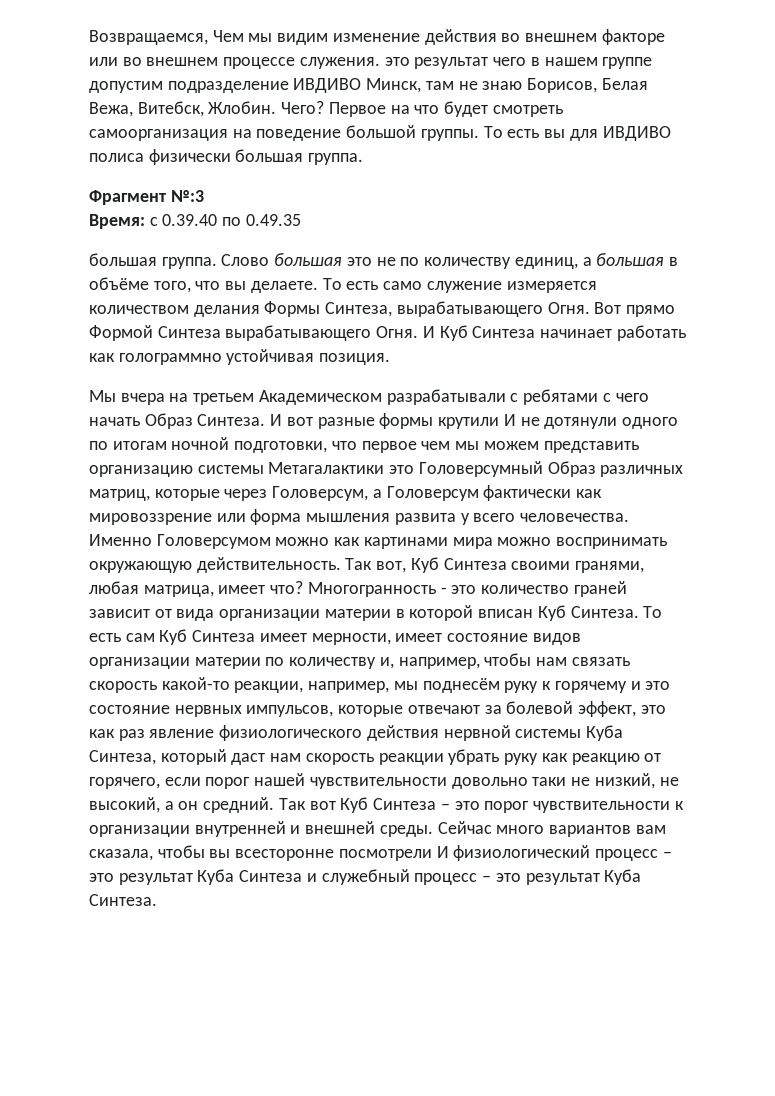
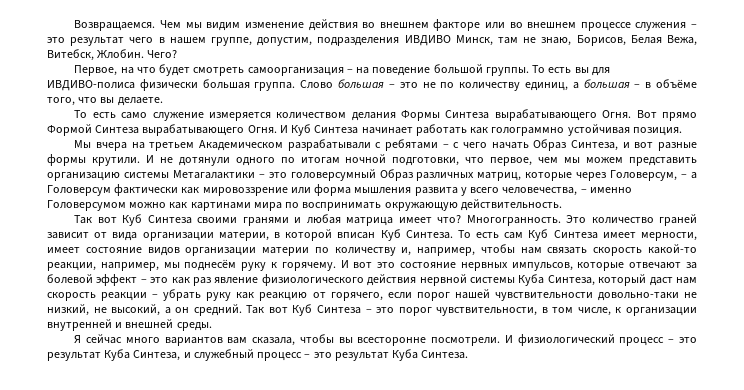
- Возвращаемся, Чем мы видим изменение действия во внешнем факторе или во внешнем процессе служения. это результат чего в нашем группе допустим подразделение ИВДИВО Минск, там не знаю Борисов, Белая Вежа, Витебск, Жлобин.
+ Возвращаемся. Чем мы видим изменение действия во внешнем факторе или во внешнем процессе служения – это результат чего в нашем группе, допустим, подразделения ИВДИВО Минск, там не знаю, Борисов, Белая Вежа, Витебск, Жлобин.
- Чего? Первое на что будет смотреть самоорганизация на поведение большой группы.
+ Чего?
+ Первое, на что будет смотреть самоорганизация – на поведение большой группы.
- То есть вы для ИВДИВО полиса физически большая группа.
- Фрагмент №:3
- Время: с 0.39.40 по 0.49.35
- большая группа.
+ То есть вы для ИВДИВО-полиса физически большая группа.
- Слово большая это не по количеству единиц, а большая в объёме того, что вы делаете. То есть само служение измеряется количеством делания Формы Синтеза, вырабатывающего Огня.
+ Слово большая – это не по количеству единиц, а большая – в объёме того, что вы делаете.
+ То есть само служение измеряется количеством делания Формы Синтеза вырабатывающего Огня.
- Мы вчера на третьем Академическом разрабатывали с ребятами с чего начать Образ Синтеза. И вот разные формы крутили И не дотянули одного по итогам ночной подготовки, что первое чем мы можем представить организацию системы Метагалактики это Головерсумный Образ различных матриц, которые через Головерсум, а Головерсум фактически как мировоззрение или форма мышления развита у всего человечества. Именно Головерсумом можно как картинами мира можно воспринимать окружающую действительность. Так вот, Куб Синтеза своими гранями, любая матрица, имеет что? Многогранность - это количество граней зависит от вида организации материи в которой вписан Куб Синтеза.
+ Мы вчера на третьем Академическом разрабатывали с ребятами – с чего начать Образ Синтеза, и вот разные формы крутили. И не дотянули одного по итогам ночной подготовки, что первое, чем мы можем представить организацию системы Метагалактики – это головерсумный Образ различных матриц, которые через Головерсум, – а Головерсум фактически как мировоззрение или форма мышления развита у всего человечества, – именно Головерсумом можно как картинами мира по воспринимать окружающую действительность.
+ Так вот Куб Синтеза своими гранями и любая матрица имеет что? Многогранность. Это количество граней зависит от вида организации материи, в которой вписан Куб Синтеза.
- То есть сам Куб Синтеза имеет мерности, имеет состояние видов организации материи по количеству и, например, чтобы нам связать скорость какой-то реакции, например, мы поднесём руку к горячему и это состояние нервных импульсов, которые отвечают за болевой эффект, это как раз явление физиологического действия нервной системы Куба Синтеза, который даст нам скорость реакции убрать руку как реакцию от горячего, если порог нашей чувствительности довольно таки не низкий, не высокий, а он средний.
+ То есть сам Куб Синтеза имеет мерности, имеет состояние видов организации материи по количеству и, например, чтобы нам связать скорость какой-то реакции, например, мы поднесём руку к горячему. И вот это состояние нервных импульсов, которые отвечают за болевой эффект – это как раз явление физиологического действия нервной системы Куба Синтеза, который даст нам скорость реакции – убрать руку как реакцию от горячего, если порог нашей чувствительности довольно-таки не низкий, не высокий, а он средний.
- Так вот Куб Синтеза – это порог чувствительности к организации внутренней и внешней среды. Сейчас много вариантов вам сказала, чтобы вы всесторонне посмотрели И физиологический процесс – это результат Куба Синтеза и служебный процесс – это результат Куба Синтеза.
+ Так вот Куб Синтеза – это порог чувствительности, в том числе, к организации внутренней и внешней среды.
+ Я сейчас много вариантов вам сказала, чтобы вы всесторонне посмотрели. И физиологический процесс – это результат Куба Синтеза, и служебный процесс – это результат Куба Синтеза.

